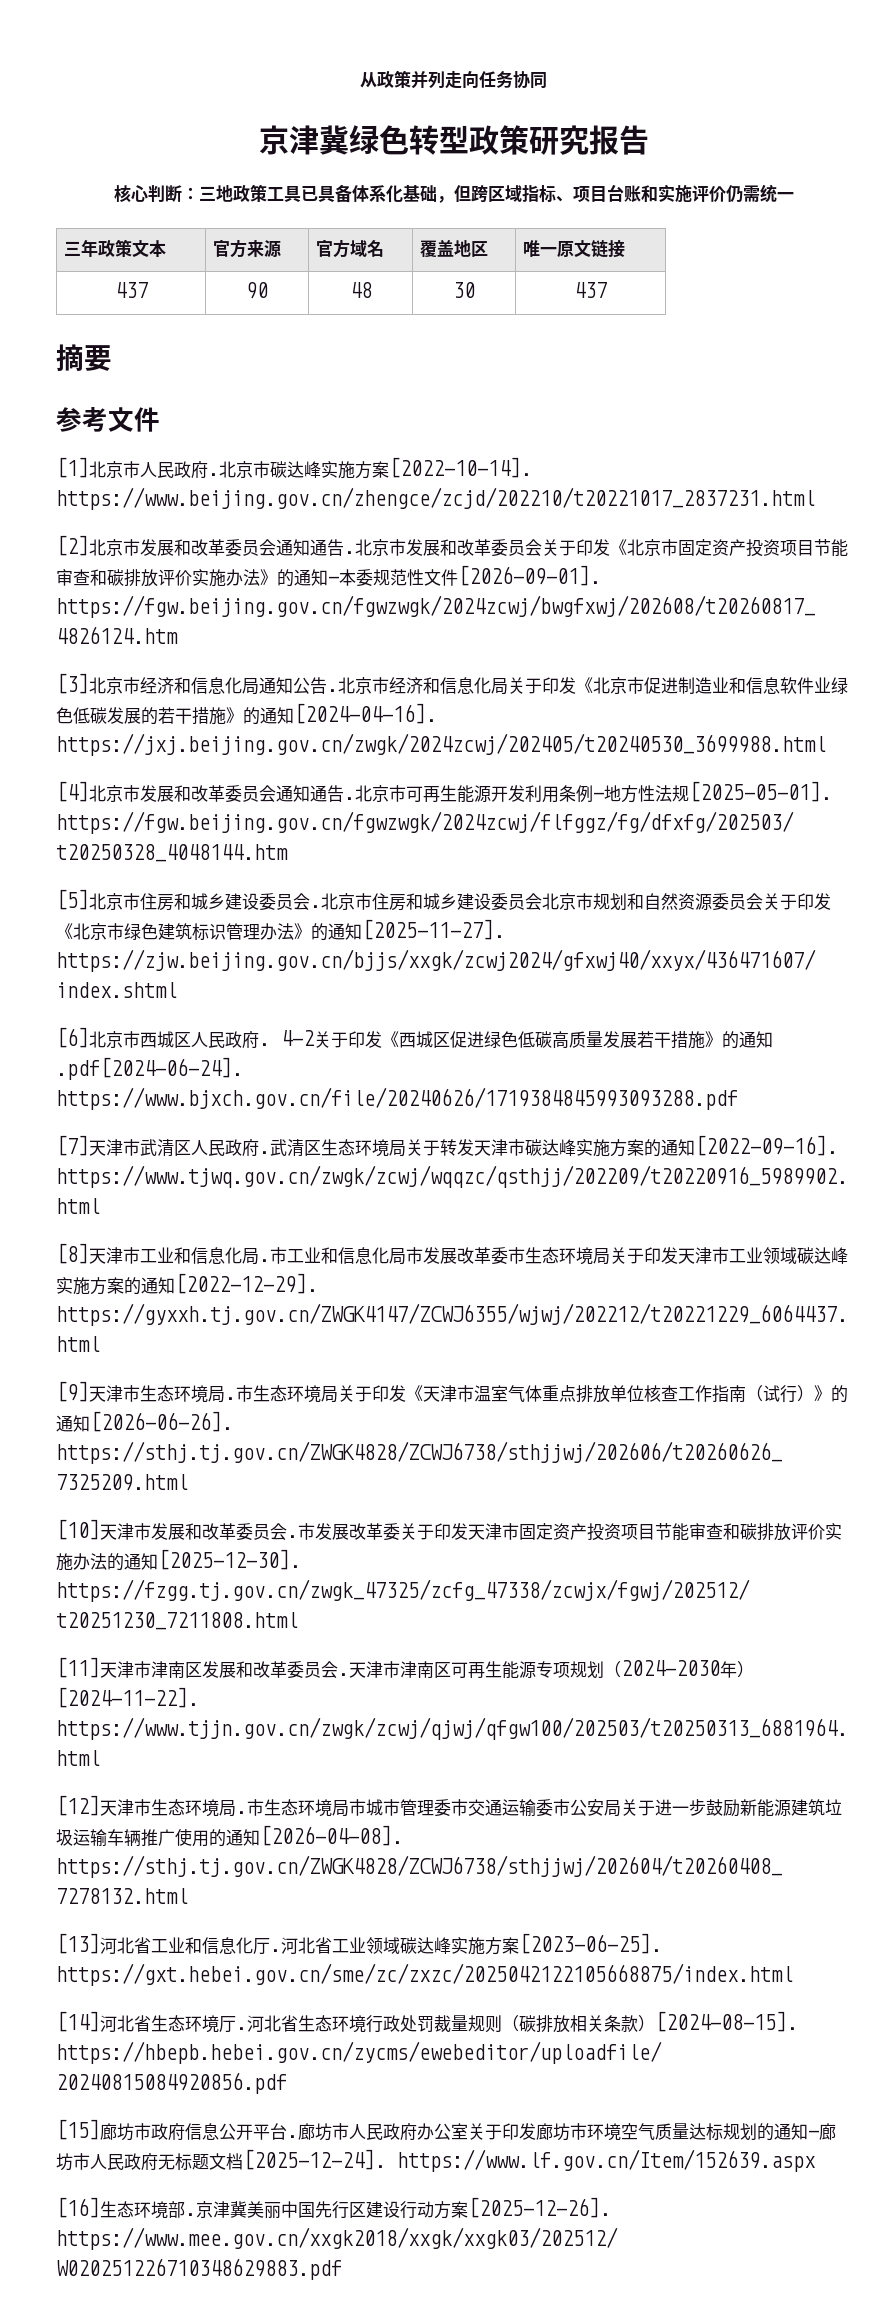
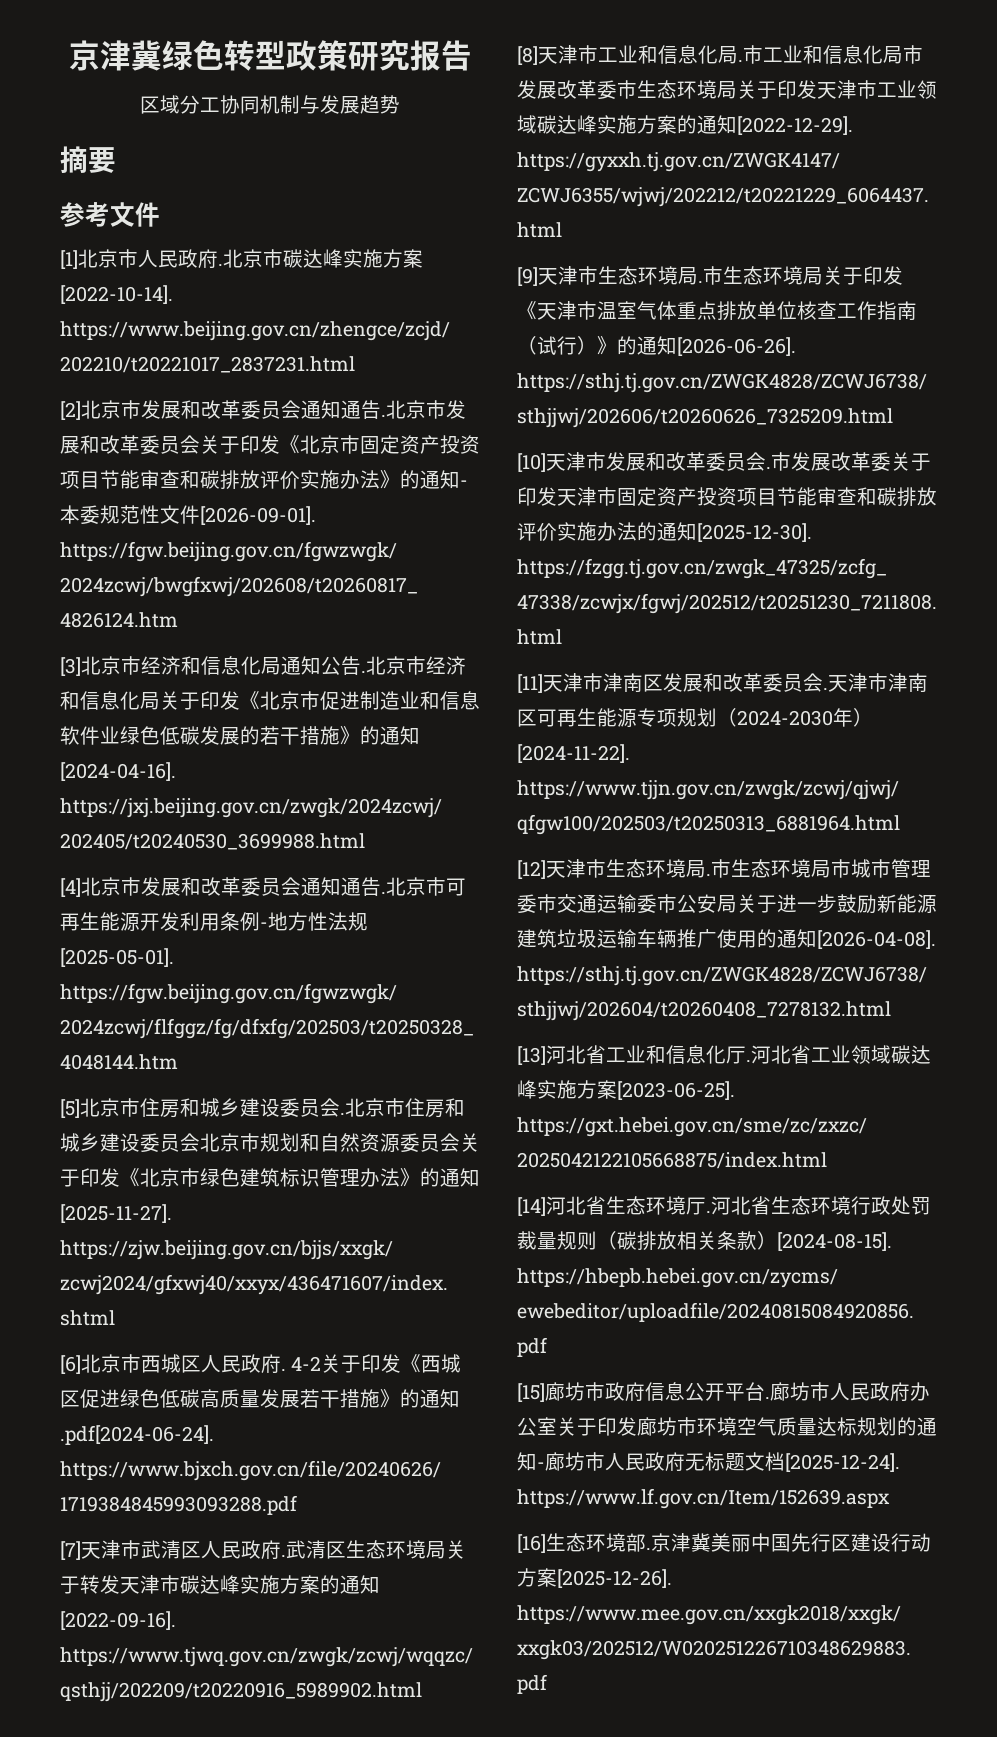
- 从政策并列走向任务协同
- 核心判断：三地政策工具已具备体系化基础，但跨区域指标、项目台账和实施评价仍需统一
- 三年政策文本 | 官方来源 | 官方域名 | 覆盖地区 | 唯一原文链接
- 437 | 90 | 48 | 30 | 437
+ 区域分工协同机制与发展趋势

